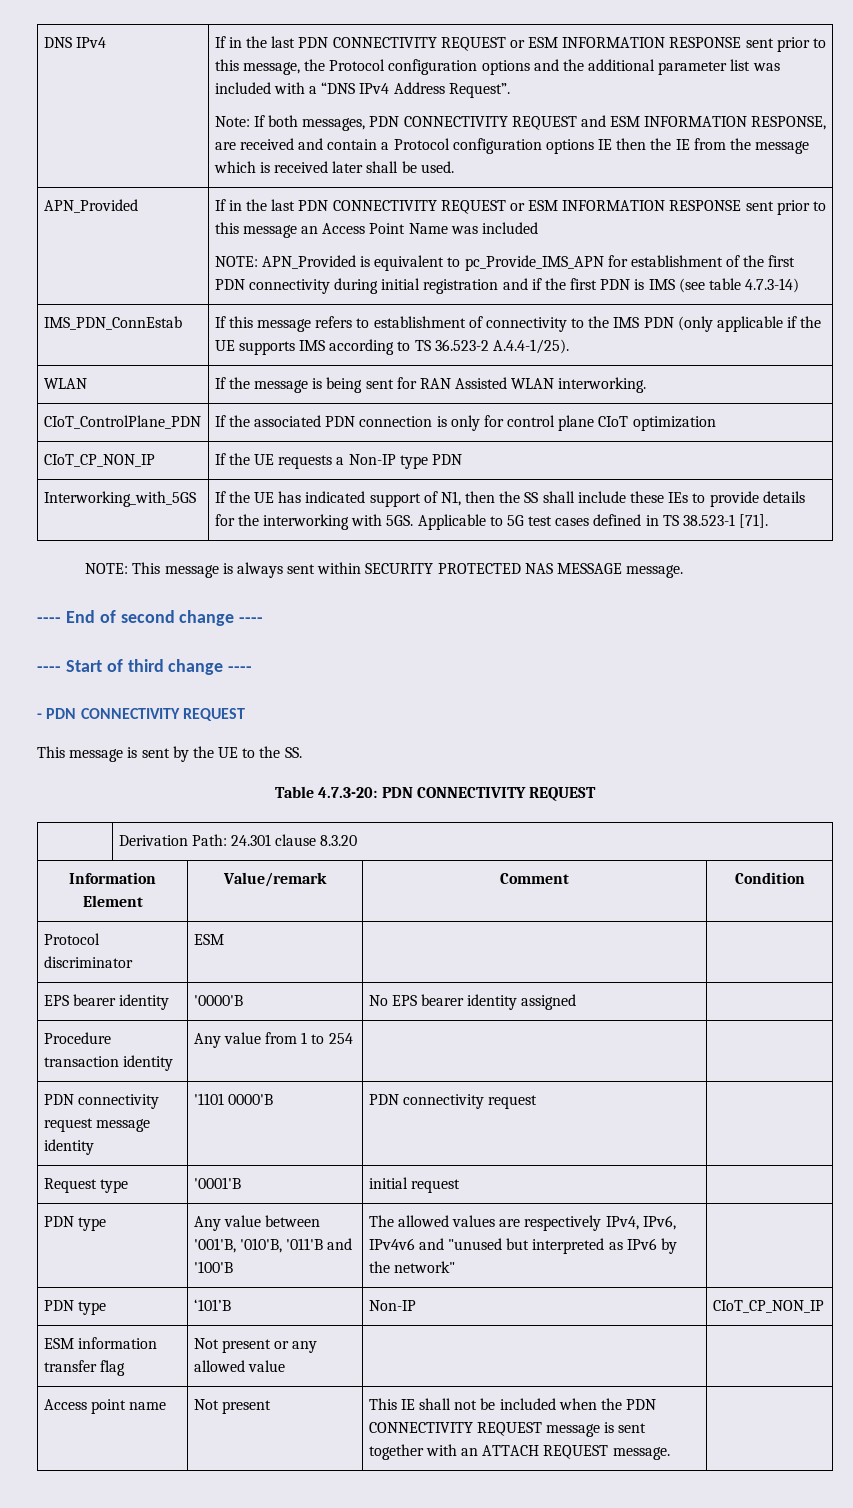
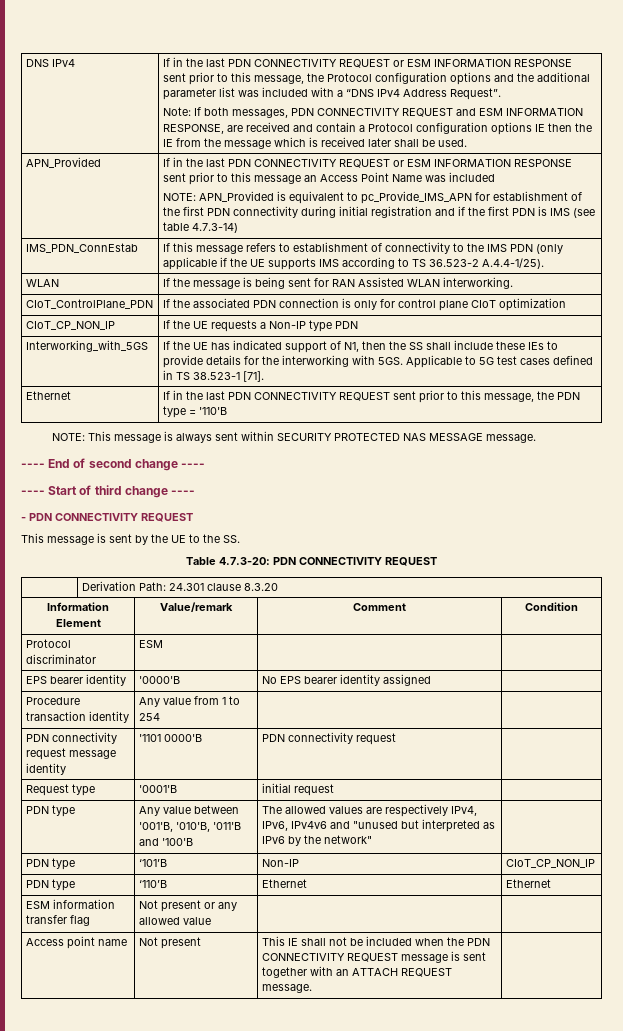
+ Ethernet | If in the last PDN CONNECTIVITY REQUEST sent prior to this message, the PDN type = '110'B
+ PDN type | ‘110’B | Ethernet | Ethernet

